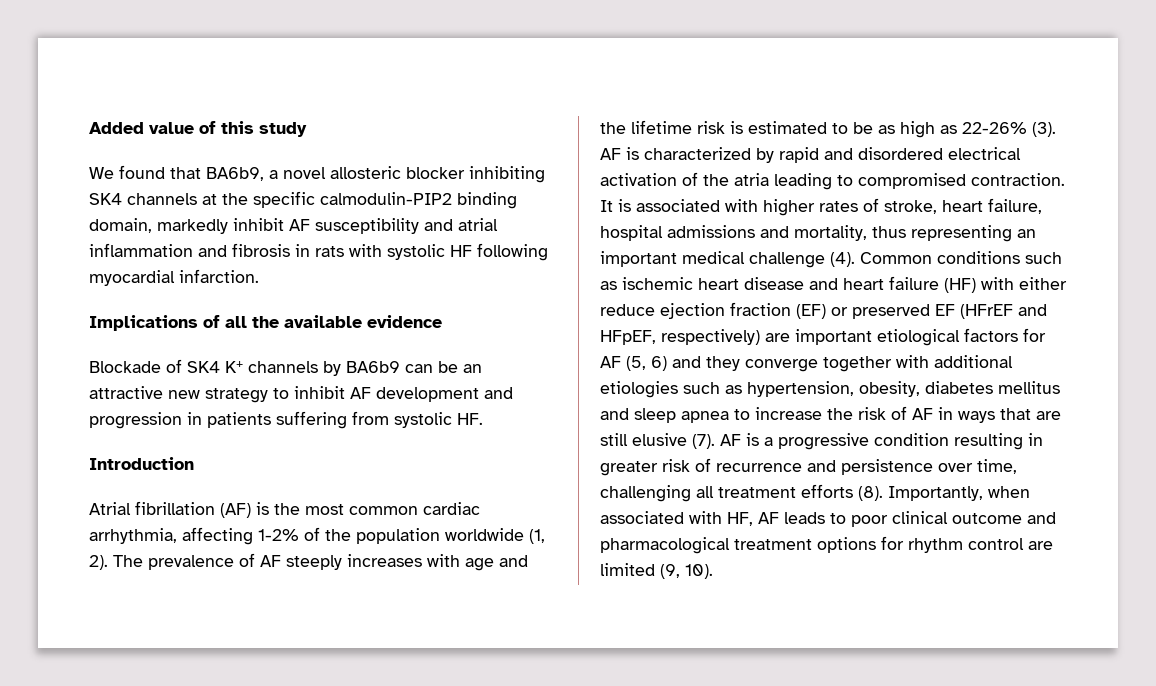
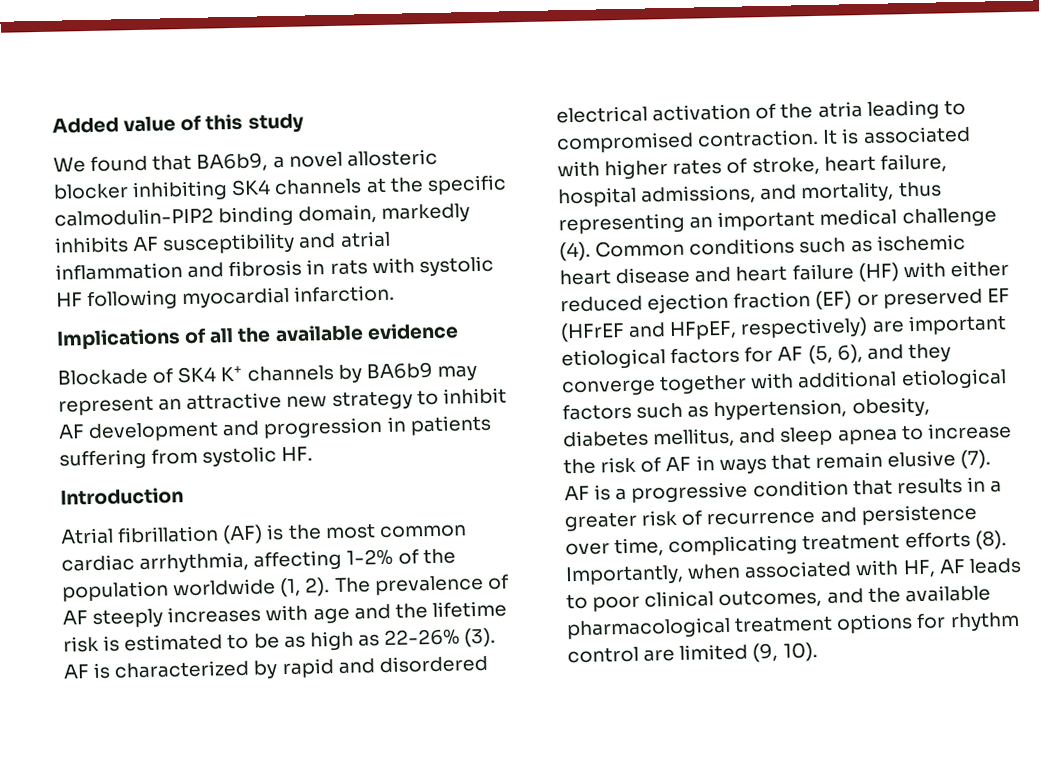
- We found that BA6b9, a novel allosteric blocker inhibiting SK4 channels at the specific calmodulin-PIP2 binding domain, markedly inhibit AF susceptibility and atrial inflammation and fibrosis in rats with systolic HF following myocardial infarction.
+ We found that BA6b9, a novel allosteric blocker inhibiting SK4 channels at the specific calmodulin-PIP2 binding domain, markedly inhibits AF susceptibility and atrial inflammation and fibrosis in rats with systolic HF following myocardial infarction.
- Blockade of SK4 K+ channels by BA6b9 can be an attractive new strategy to inhibit AF development and progression in patients suffering from systolic HF.
+ Blockade of SK4 K+ channels by BA6b9 may represent an attractive new strategy to inhibit AF development and progression in patients suffering from systolic HF.
- It is associated with higher rates of stroke, heart failure, hospital admissions and mortality, thus representing an important medical challenge (4).
+ It is associated with higher rates of stroke, heart failure, hospital admissions, and mortality, thus representing an important medical challenge (4).
- Common conditions such as ischemic heart disease and heart failure (HF) with either reduce ejection fraction (EF) or preserved EF (HFrEF and HFpEF, respectively) are important etiological factors for AF (5, 6) and they converge together with additional etiologies such as hypertension, obesity, diabetes mellitus and sleep apnea to increase the risk of AF in ways that are still elusive (7).
+ Common conditions such as ischemic heart disease and heart failure (HF) with either reduced ejection fraction (EF) or preserved EF (HFrEF and HFpEF, respectively) are important etiological factors for AF (5, 6), and they converge together with additional etiological factors such as hypertension, obesity, diabetes mellitus, and sleep apnea to increase the risk of AF in ways that remain elusive (7).
- AF is a progressive condition resulting in greater risk of recurrence and persistence over time, challenging all treatment efforts (8).
+ AF is a progressive condition that results in a greater risk of recurrence and persistence over time, complicating treatment efforts (8).
- Importantly, when associated with HF, AF leads to poor clinical outcome and pharmacological treatment options for rhythm control are limited (9, 10).
+ Importantly, when associated with HF, AF leads to poor clinical outcomes, and the available pharmacological treatment options for rhythm control are limited (9, 10).

